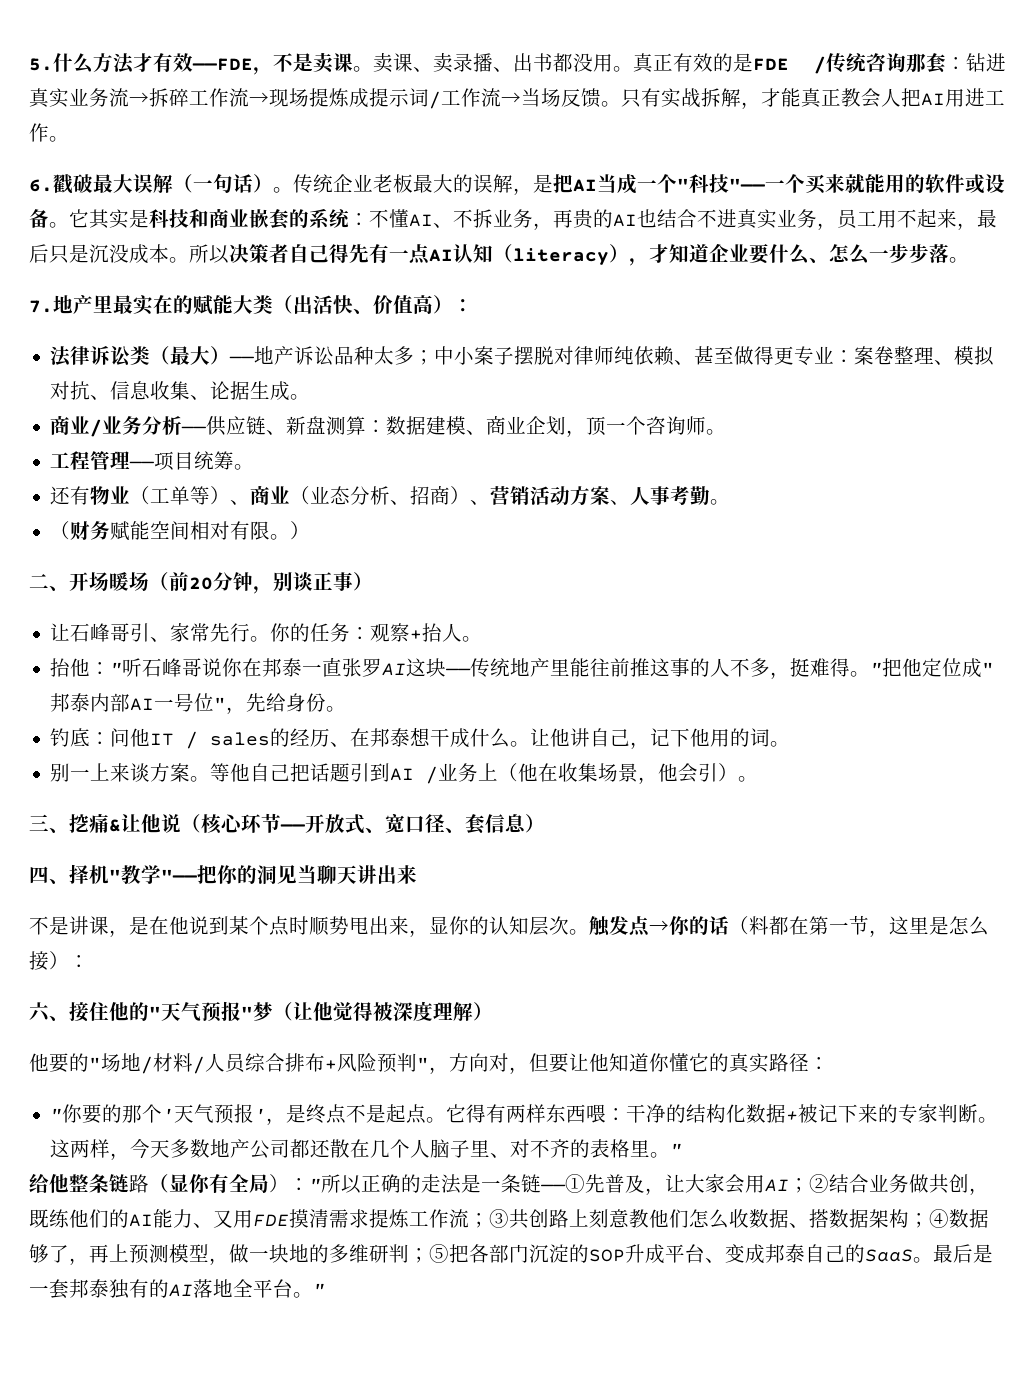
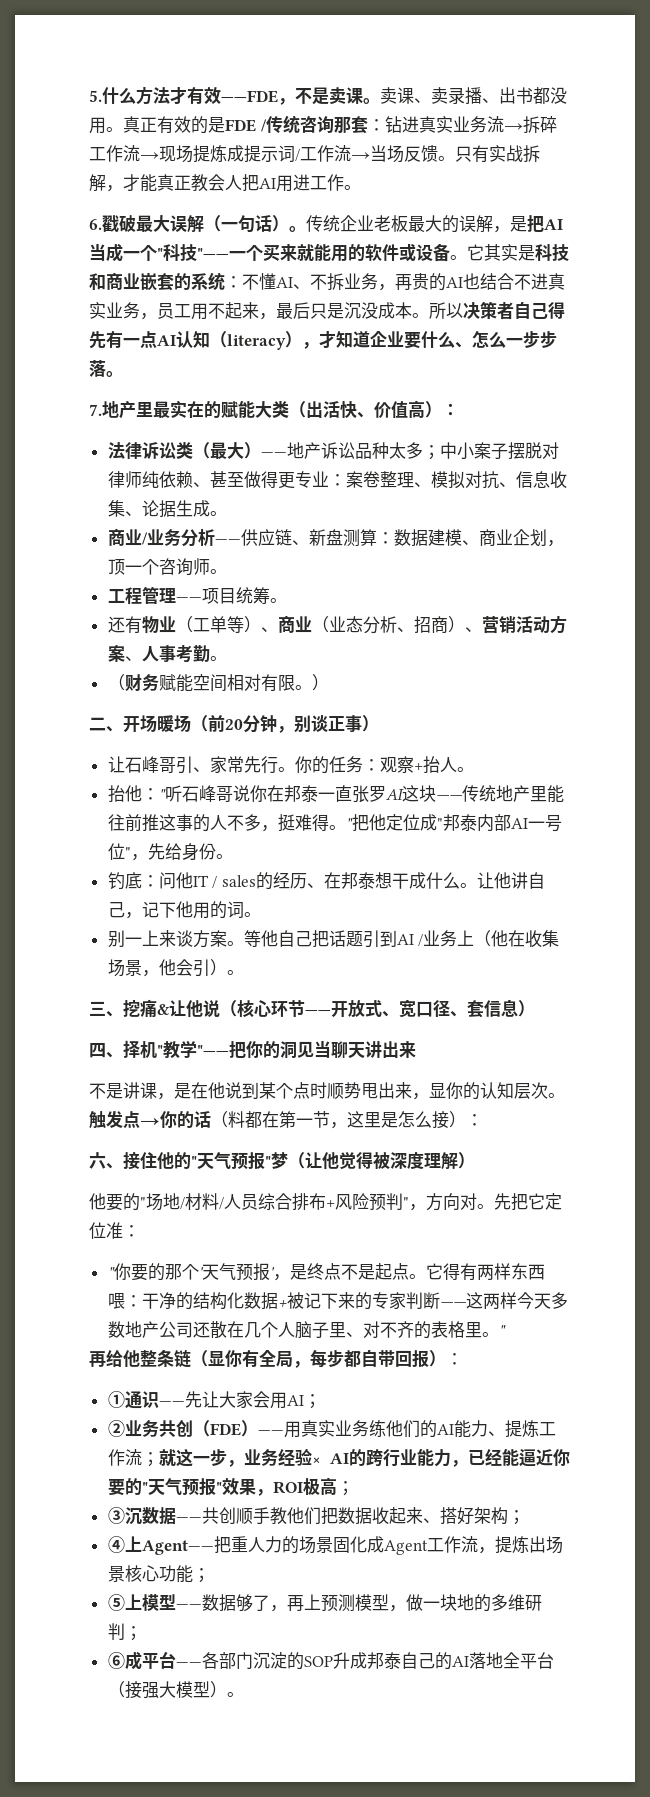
- 他要的"场地/材料/人员综合排布+风险预判"，方向对，但要让他知道你懂它的真实路径：
+ 他要的"场地/材料/人员综合排布+风险预判"，方向对。先把它定位准：
- 它得有两样东西喂：干净的结构化数据+被记下来的专家判断。这两样，今天多数地产公司都还散在几个人脑子里、对不齐的表格里。
+ 它得有两样东西喂：干净的结构化数据+被记下来的专家判断——这两样今天多数地产公司还散在几个人脑子里、对不齐的表格里。
- 给他整条链路（显你有全局）："所以正确的走法是一条链——①先普及，让大家会用AI；②结合业务做共创，既练他们的AI能力、又用FDE摸清需求提炼工作流；③共创路上刻意教他们怎么收数据、搭数据架构；④数据够了，再上预测模型，做一块地的多维研判；⑤把各部门沉淀的SOP升成平台、变成邦泰自己的SaaS。最后是一套邦泰独有的AI落地全平台。"
+ 再给他整条链（显你有全局，每步都自带回报）：
+ ①通识——先让大家会用AI；
+ ②业务共创（FDE）——用真实业务练他们的AI能力、提炼工作流；就这一步，业务经验× AI的跨行业能力，已经能逼近你要的"天气预报"效果，ROI极高；
+ ③沉数据——共创顺手教他们把数据收起来、搭好架构；
+ ④上Agent——把重人力的场景固化成Agent工作流，提炼出场景核心功能；
+ ⑤上模型——数据够了，再上预测模型，做一块地的多维研判；
+ ⑥成平台——各部门沉淀的SOP升成邦泰自己的AI落地全平台（接强大模型）。

